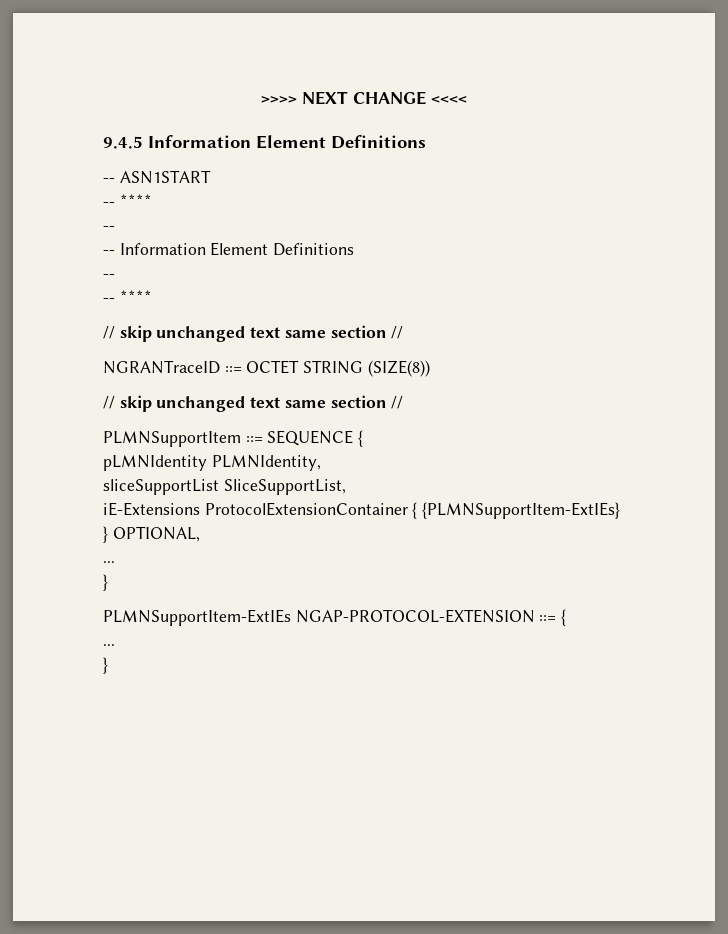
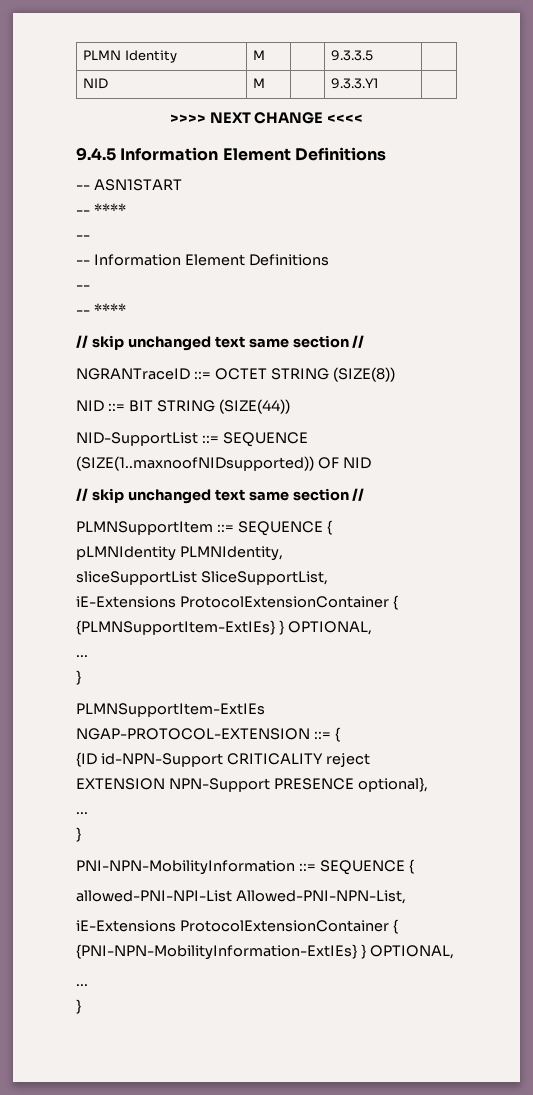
+ PLMN Identity | M | | 9.3.3.5 |
+ NID | M | | 9.3.3.Y1 |
+ NID ::= BIT STRING (SIZE(44))
+ NID-SupportList ::= SEQUENCE (SIZE(1..maxnoofNIDsupported)) OF NID
+ {ID id-NPN-Support CRITICALITY reject EXTENSION NPN-Support PRESENCE optional},
+ ...
+ }
+ PNI-NPN-MobilityInformation ::= SEQUENCE {
+ allowed-PNI-NPI-List Allowed-PNI-NPN-List,
+ iE-Extensions ProtocolExtensionContainer { {PNI-NPN-MobilityInformation-ExtIEs} } OPTIONAL,

